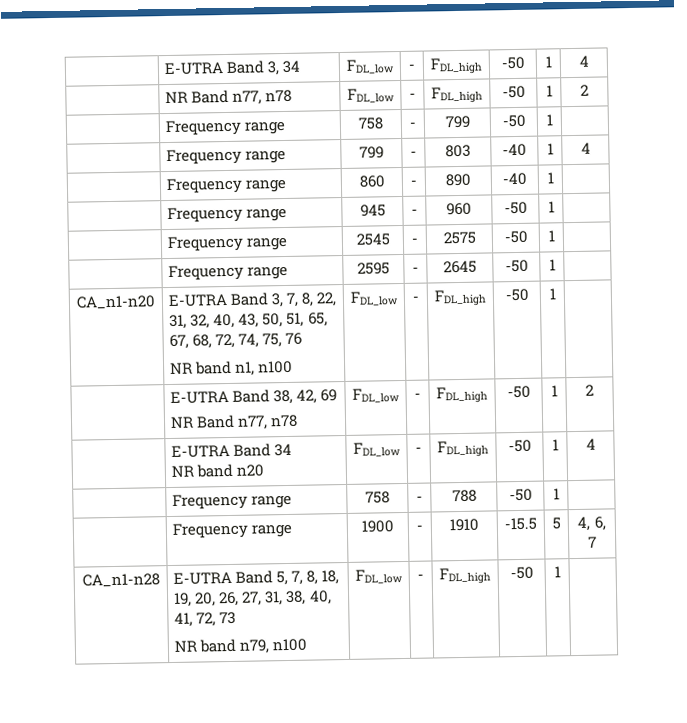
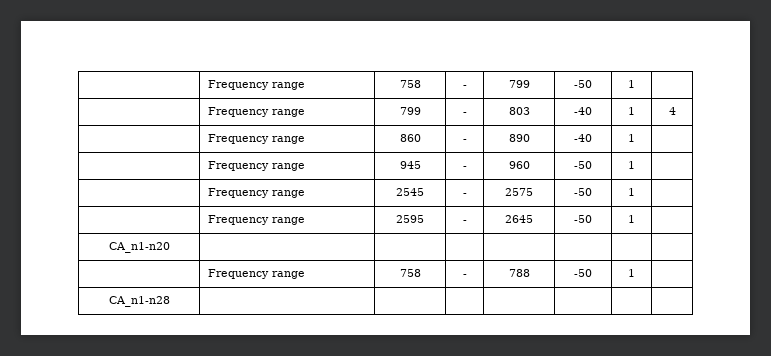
- | E-UTRA Band 3, 34 | FDL_low | - | FDL_high | -50 | 1 | 4
- | NR Band n77, n78 | FDL_low | - | FDL_high | -50 | 1 | 2
- CA_n1-n20 | E-UTRA Band 3, 7, 8, 22, 31, 32, 40, 43, 50, 51, 65, 67, 68, 72, 74, 75, 76
- NR band n1, n100 | FDL_low | - | FDL_high | -50 | 1 |
- | E-UTRA Band 38, 42, 69
- NR Band n77, n78 | FDL_low | - | FDL_high | -50 | 1 | 2
- | E-UTRA Band 34
- NR band n20 | FDL_low | - | FDL_high | -50 | 1 | 4
+ CA_n1-n20 | | | | | | |
- | Frequency range | 1900 | - | 1910 | -15.5 | 5 | 4, 6, 7
- CA_n1-n28 | E-UTRA Band 5, 7, 8, 18, 19, 20, 26, 27, 31, 38, 40, 41, 72, 73
- NR band n79, n100 | FDL_low | - | FDL_high | -50 | 1 |
+ CA_n1-n28 | | | | | | |

